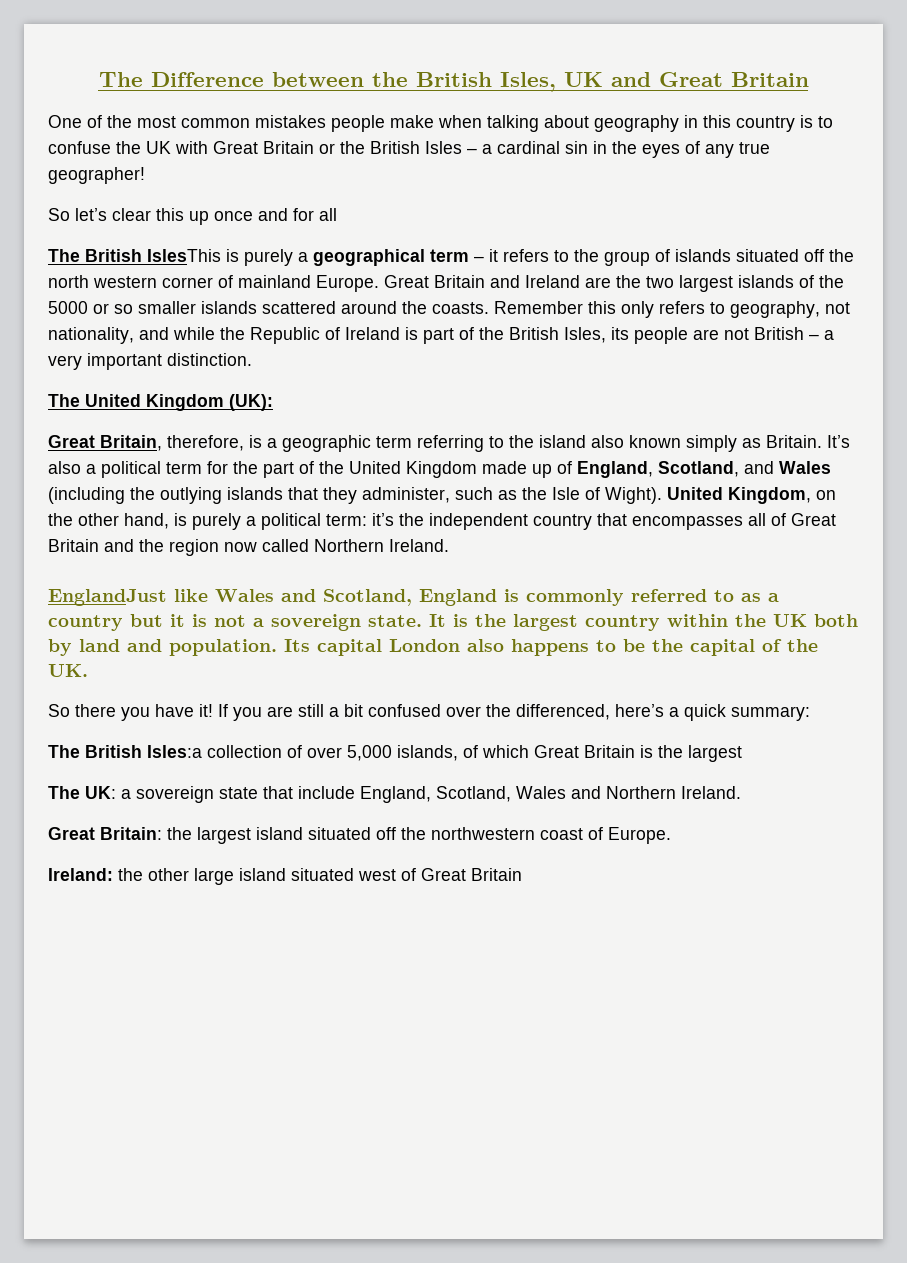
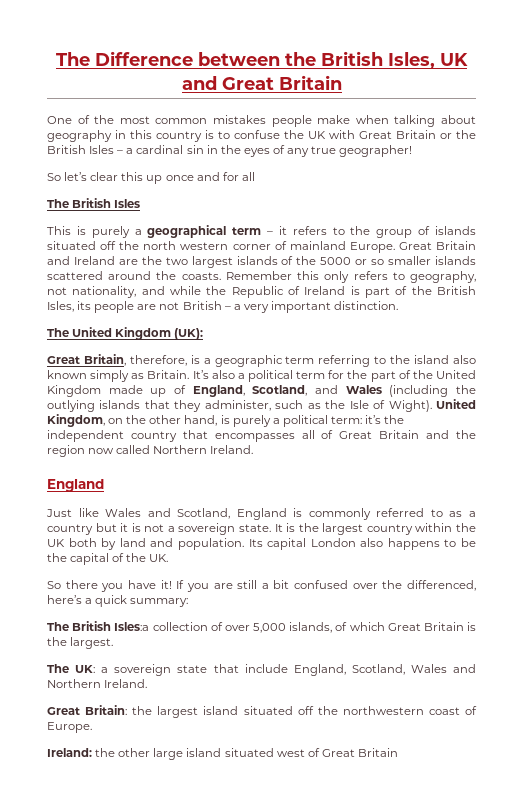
- The British IslesThis is purely a geographical term – it refers to the group of islands situated off the north western corner of mainland Europe.
+ The British Isles
+ This is purely a geographical term – it refers to the group of islands situated off the north western corner of mainland Europe.
  United Kingdom, on the other hand, is purely a political term: it’s the independent country that encompasses all of Great Britain and the region now called Northern Ireland.
- EnglandJust like Wales and Scotland, England is commonly referred to as a country but it is not a sovereign state.
+ England
+ Just like Wales and Scotland, England is commonly referred to as a country but it is not a sovereign state.
- The British Isles:a collection of over 5,000 islands, of which Great Britain is the largest
+ The British Isles:a collection of over 5,000 islands, of which Great Britain is the largest.

